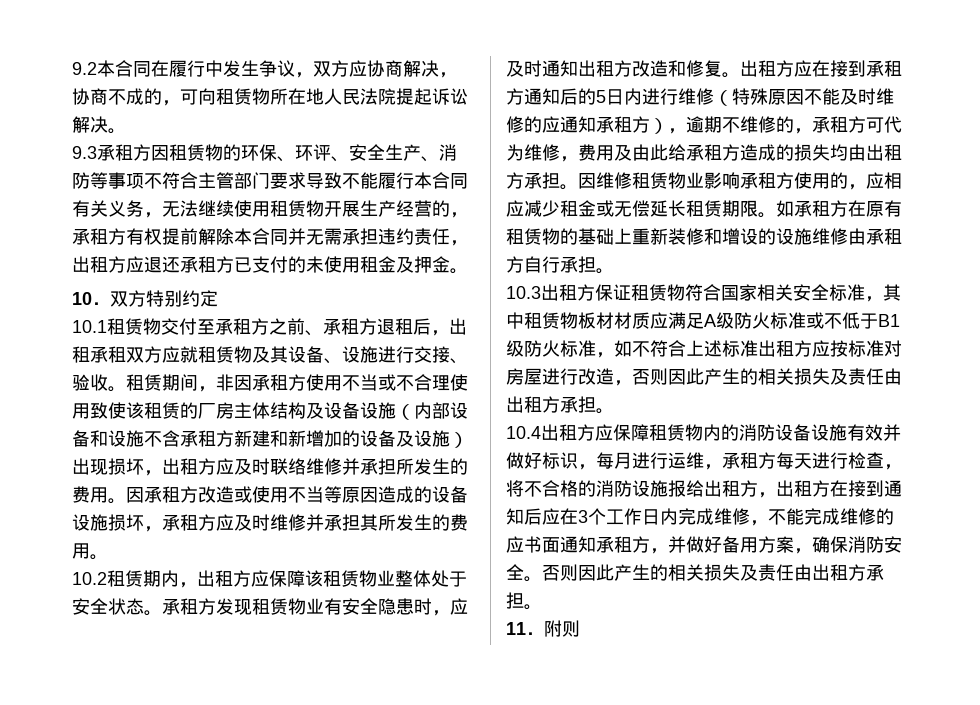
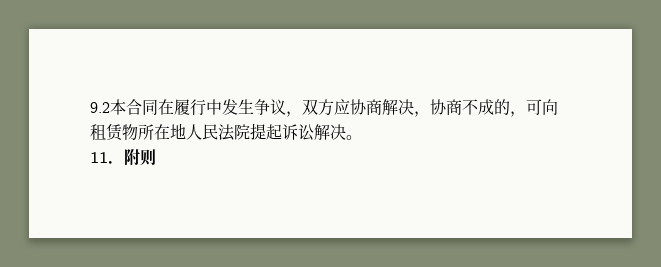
- 9.3承租方因租赁物的环保、环评、安全生产、消防等事项不符合主管部门要求导致不能履行本合同有关义务，无法继续使用租赁物开展生产经营的，承租方有权提前解除本合同并无需承担违约责任，出租方应退还承租方已支付的未使用租金及押金。
- 10．双方特别约定
- 10.1租赁物交付至承租方之前、承租方退租后，出租承租双方应就租赁物及其设备、设施进行交接、验收。租赁期间，非因承租方使用不当或不合理使用致使该租赁的厂房主体结构及设备设施（内部设备和设施不含承租方新建和新增加的设备及设施）出现损坏，出租方应及时联络维修并承担所发生的费用。因承租方改造或使用不当等原因造成的设备设施损坏，承租方应及时维修并承担其所发生的费用。
- 10.2租赁期内，出租方应保障该租赁物业整体处于安全状态。承租方发现租赁物业有安全隐患时，应及时通知出租方改造和修复。出租方应在接到承租方通知后的5日内进行维修（特殊原因不能及时维修的应通知承租方），逾期不维修的，承租方可代为维修，费用及由此给承租方造成的损失均由出租方承担。因维修租赁物业影响承租方使用的，应相应减少租金或无偿延长租赁期限。如承租方在原有租赁物的基础上重新装修和增设的设施维修由承租方自行承担。
- 10.3出租方保证租赁物符合国家相关安全标准，其中租赁物板材材质应满足A级防火标准或不低于B1级防火标准，如不符合上述标准出租方应按标准对房屋进行改造，否则因此产生的相关损失及责任由出租方承担。
- 10.4出租方应保障租赁物内的消防设备设施有效并做好标识，每月进行运维，承租方每天进行检查，将不合格的消防设施报给出租方，出租方在接到通知后应在3个工作日内完成维修，不能完成维修的应书面通知承租方，并做好备用方案，确保消防安全。否则因此产生的相关损失及责任由出租方承担。

